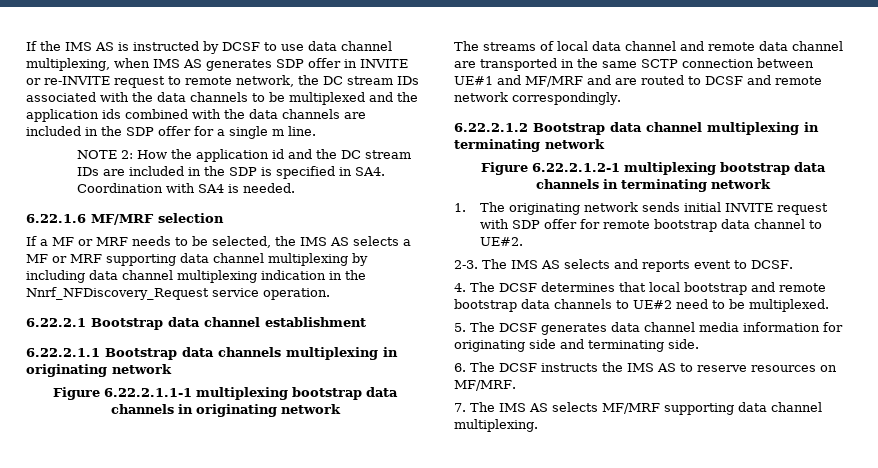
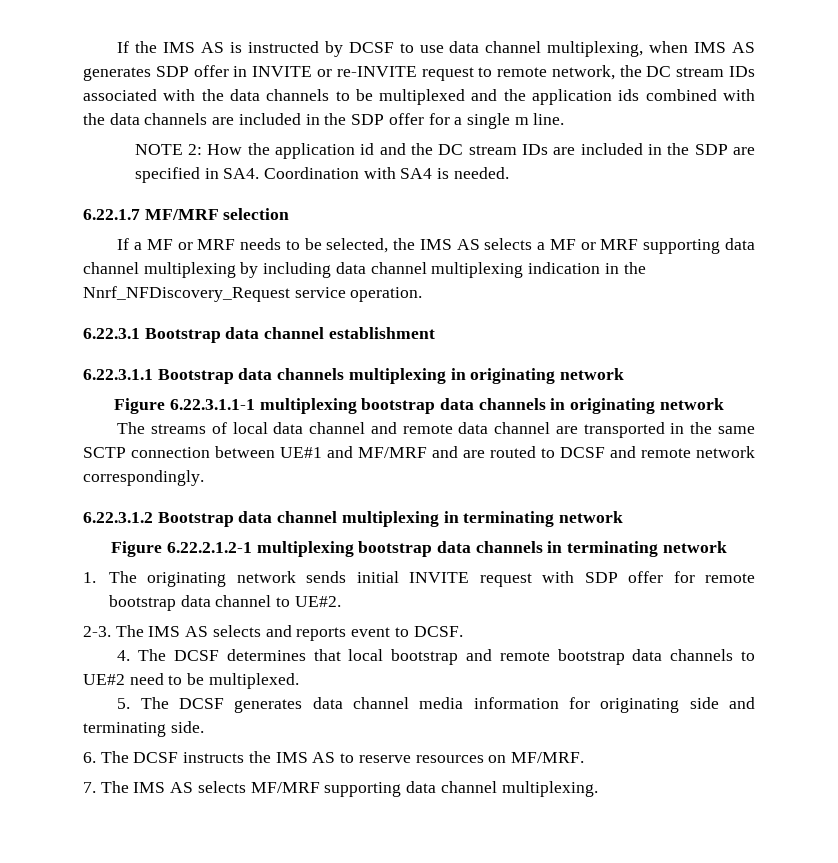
- NOTE 2: How the application id and the DC stream IDs are included in the SDP is specified in SA4. Coordination with SA4 is needed.
+ NOTE 2: How the application id and the DC stream IDs are included in the SDP are specified in SA4. Coordination with SA4 is needed.
- 6.22.1.6 MF/MRF selection
+ 6.22.1.7 MF/MRF selection
- 6.22.2.1 Bootstrap data channel establishment
+ 6.22.3.1 Bootstrap data channel establishment
- 6.22.2.1.1 Bootstrap data channels multiplexing in originating network
+ 6.22.3.1.1 Bootstrap data channels multiplexing in originating network
- Figure 6.22.2.1.1-1 multiplexing bootstrap data channels in originating network
+ Figure 6.22.3.1.1-1 multiplexing bootstrap data channels in originating network
- 6.22.2.1.2 Bootstrap data channel multiplexing in terminating network
+ 6.22.3.1.2 Bootstrap data channel multiplexing in terminating network

